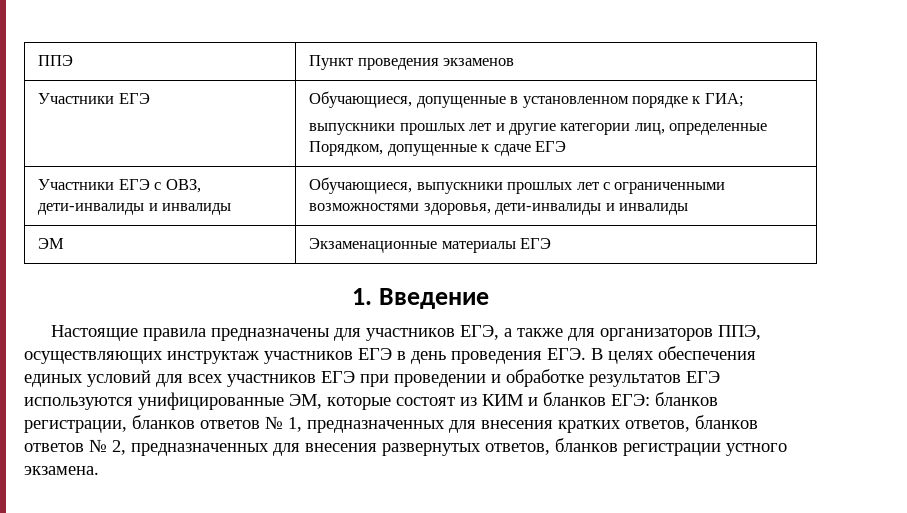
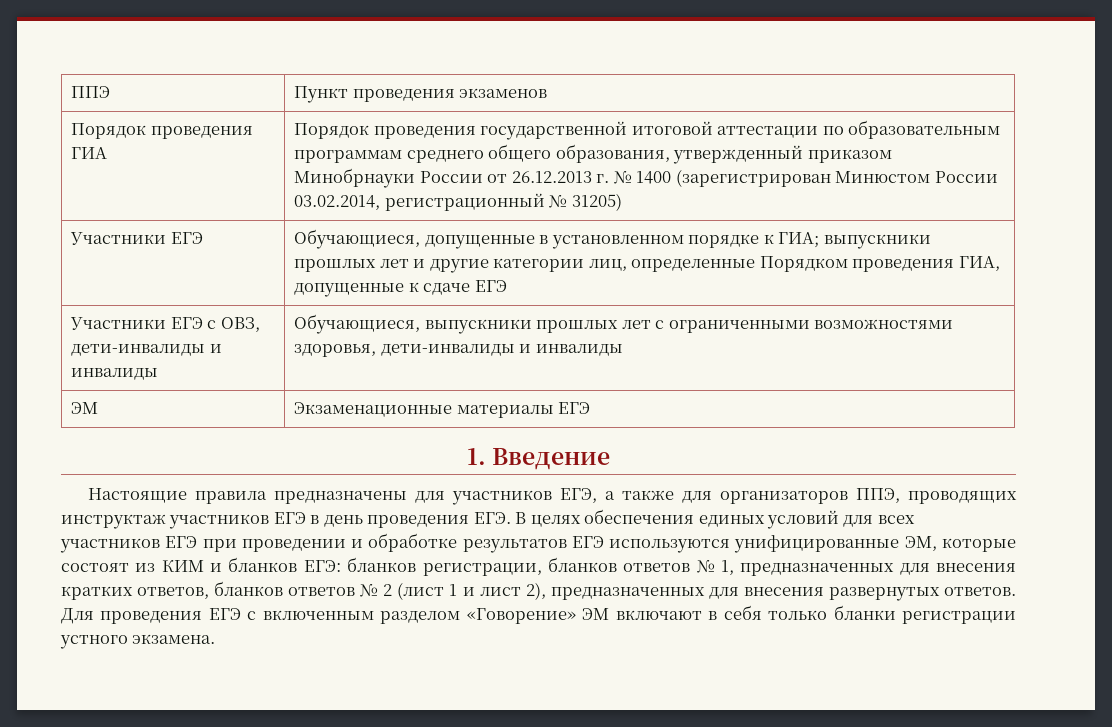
+ Порядок проведения ГИА | Порядок проведения государственной итоговой аттестации по образовательным программам среднего общего образования, утвержденный приказом Минобрнауки России от 26.12.2013 г. № 1400 (зарегистрирован Минюстом России 03.02.2014, регистрационный № 31205)
- Участники ЕГЭ | Обучающиеся, допущенные в установленном порядке к ГИА;
- выпускники прошлых лет и другие категории лиц, определенные Порядком, допущенные к сдаче ЕГЭ
+ Участники ЕГЭ | Обучающиеся, допущенные в установленном порядке к ГИА; выпускники прошлых лет и другие категории лиц, определенные Порядком проведения ГИА, допущенные к сдаче ЕГЭ
- Настоящие правила предназначены для участников ЕГЭ, а также для организаторов ППЭ, осуществляющих инструктаж участников ЕГЭ в день проведения ЕГЭ. В целях обеспечения единых условий для всех участников ЕГЭ при проведении и обработке результатов ЕГЭ используются унифицированные ЭМ, которые состоят из КИМ и бланков ЕГЭ: бланков регистрации, бланков ответов № 1, предназначенных для внесения кратких ответов, бланков ответов № 2, предназначенных для внесения развернутых ответов, бланков регистрации устного экзамена.
+ Настоящие правила предназначены для участников ЕГЭ, а также для организаторов ППЭ, проводящих инструктаж участников ЕГЭ в день проведения ЕГЭ. В целях обеспечения единых условий для всех участников ЕГЭ при проведении и обработке результатов ЕГЭ используются унифицированные ЭМ, которые состоят из КИМ и бланков ЕГЭ: бланков регистрации, бланков ответов № 1, предназначенных для внесения кратких ответов, бланков ответов № 2 (лист 1 и лист 2), предназначенных для внесения развернутых ответов. Для проведения ЕГЭ с включенным разделом «Говорение» ЭМ включают в себя только бланки регистрации устного экзамена.

